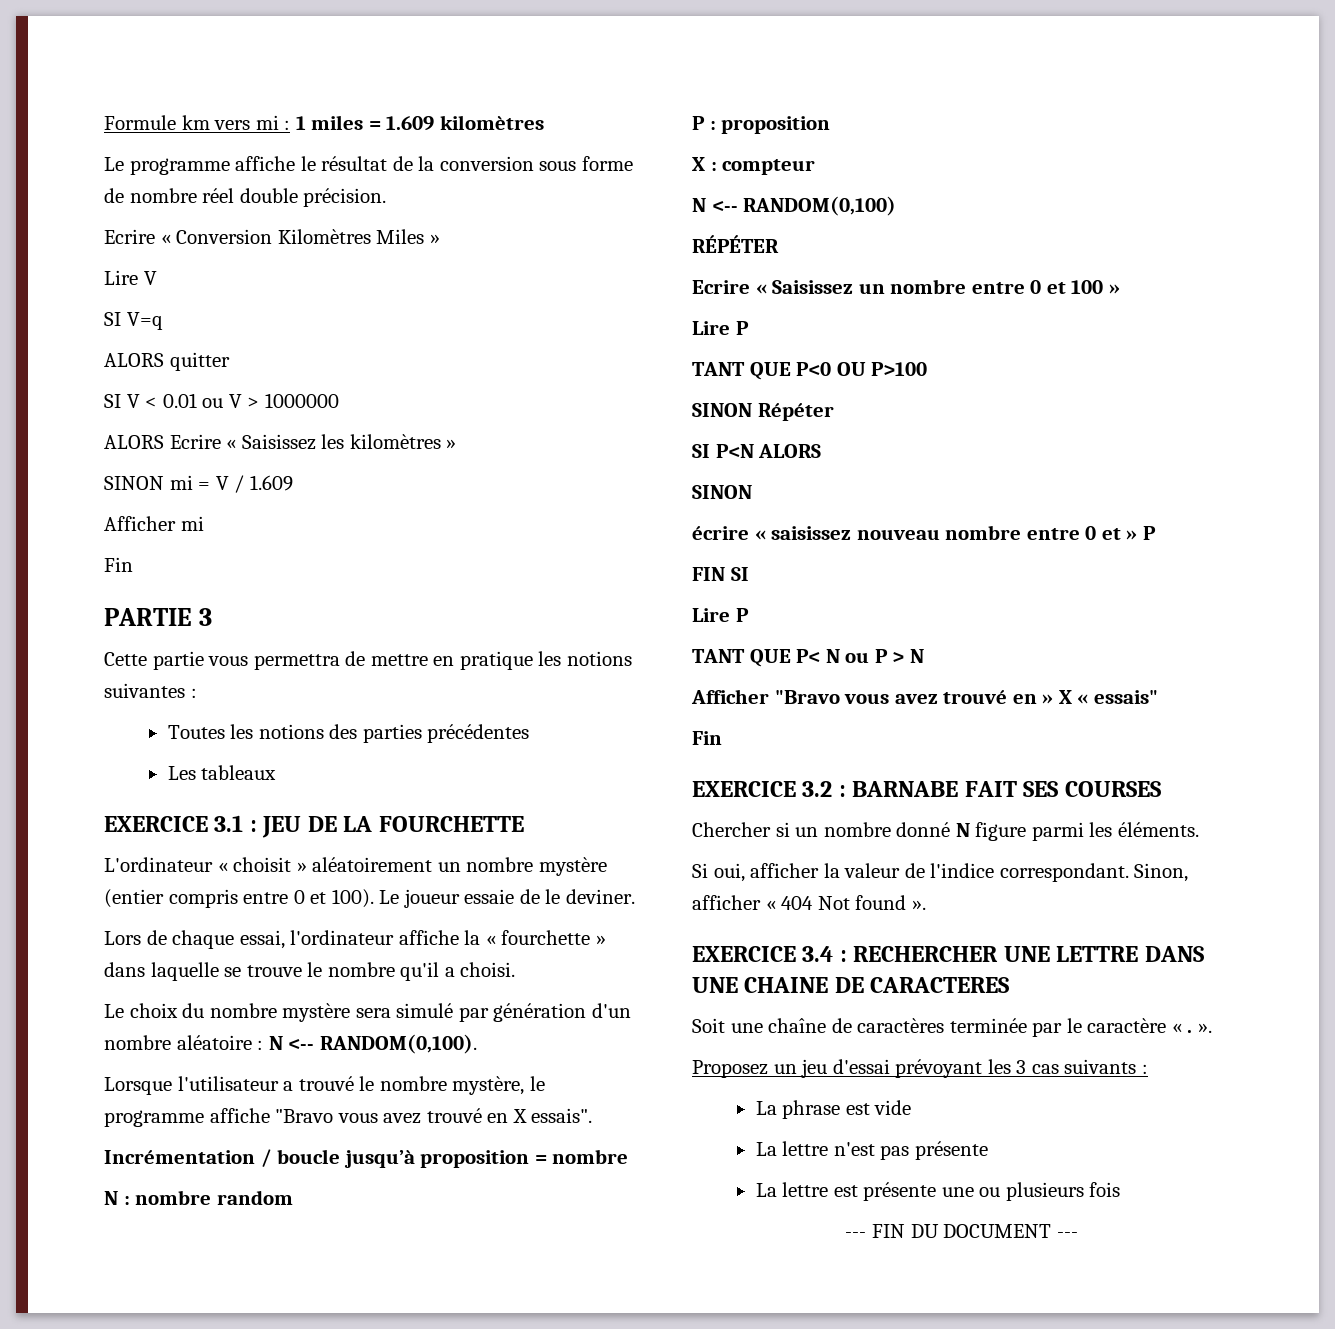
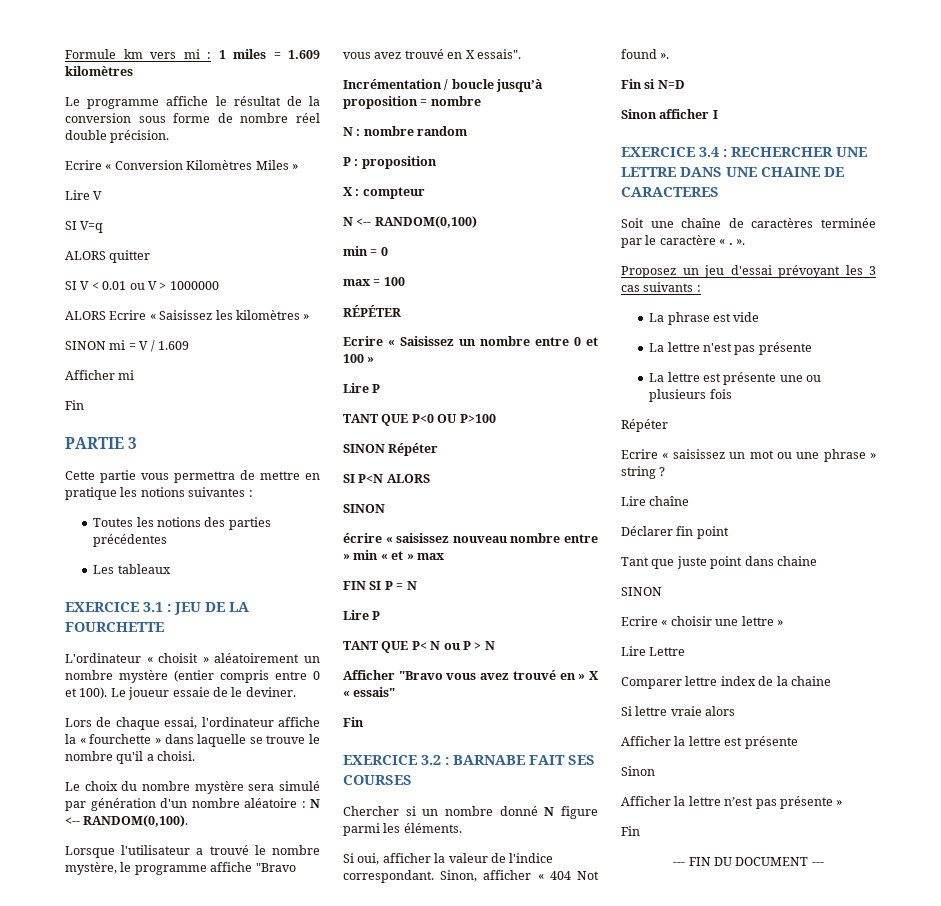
+ min = 0
+ max = 100
- écrire « saisissez nouveau nombre entre 0 et » P
+ écrire « saisissez nouveau nombre entre » min « et » max
- FIN SI
+ FIN SI P = N
+ Fin si N=D
+ Sinon afficher I
  La lettre est présente une ou plusieurs fois
+ Répéter
+ Ecrire « saisissez un mot ou une phrase » string ?
+ Lire chaîne
+ Déclarer fin point
+ Tant que juste point dans chaine
+ SINON
+ Ecrire « choisir une lettre »
+ Lire Lettre
+ Comparer lettre index de la chaine
+ Si lettre vraie alors
+ Afficher la lettre est présente
+ Sinon
+ Afficher la lettre n’est pas présente »
+ Fin

